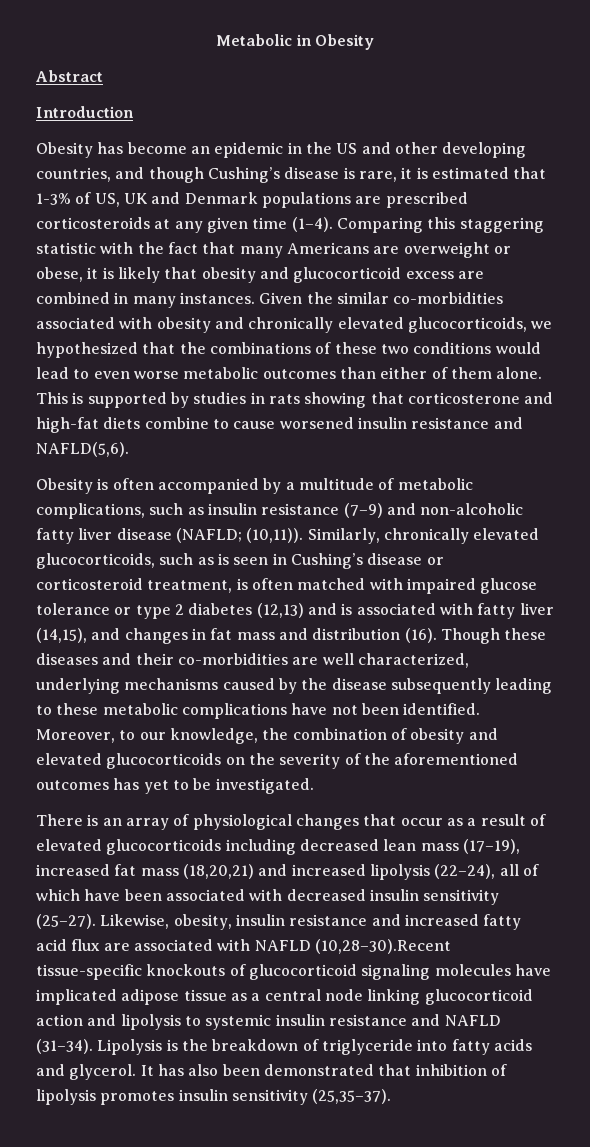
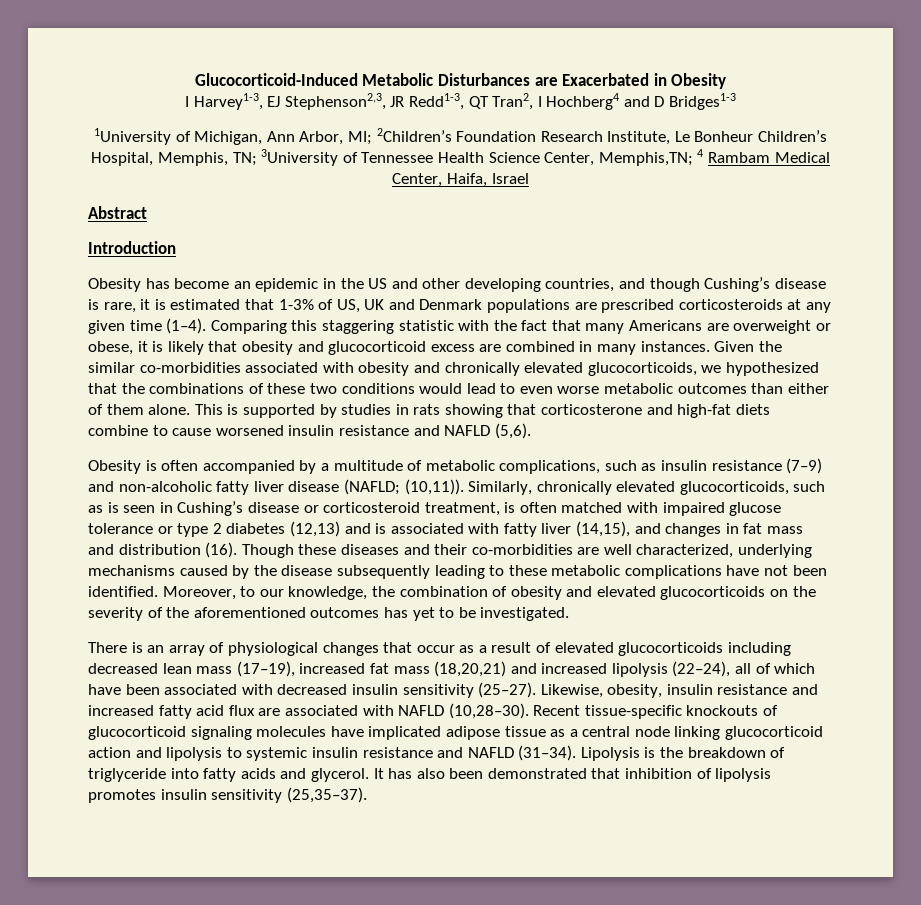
- Metabolic in Obesity
+ Glucocorticoid-Induced Metabolic Disturbances are Exacerbated in Obesity
+ I Harvey1-3, EJ Stephenson2,3, JR Redd1-3, QT Tran2, I Hochberg4 and D Bridges1-3
+ 1University of Michigan, Ann Arbor, MI; 2Children’s Foundation Research Institute, Le Bonheur Children’s Hospital, Memphis, TN; 3University of Tennessee Health Science Center, Memphis,TN; 4 Rambam Medical Center, Haifa, Israel
- This is supported by studies in rats showing that corticosterone and high-fat diets combine to cause worsened insulin resistance and NAFLD(5,6).
+ This is supported by studies in rats showing that corticosterone and high-fat diets combine to cause worsened insulin resistance and NAFLD (5,6).
- Likewise, obesity, insulin resistance and increased fatty acid flux are associated with NAFLD (10,28–30).Recent tissue-specific knockouts of glucocorticoid signaling molecules have implicated adipose tissue as a central node linking glucocorticoid action and lipolysis to systemic insulin resistance and NAFLD (31–34).
+ Likewise, obesity, insulin resistance and increased fatty acid flux are associated with NAFLD (10,28–30). Recent tissue-specific knockouts of glucocorticoid signaling molecules have implicated adipose tissue as a central node linking glucocorticoid action and lipolysis to systemic insulin resistance and NAFLD (31–34).

